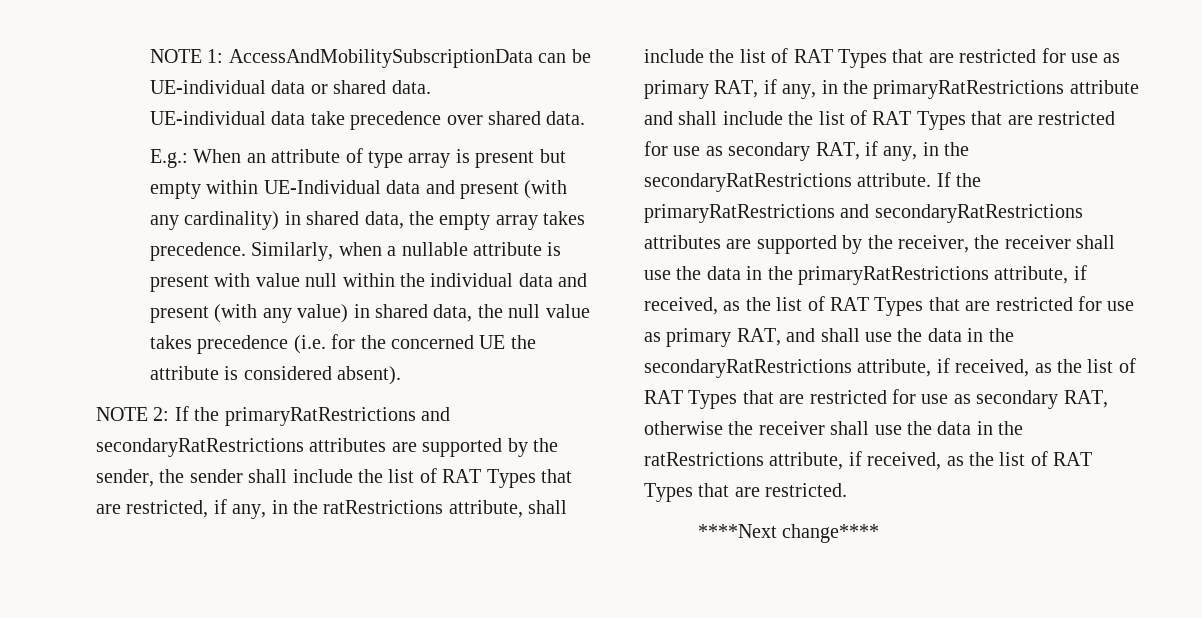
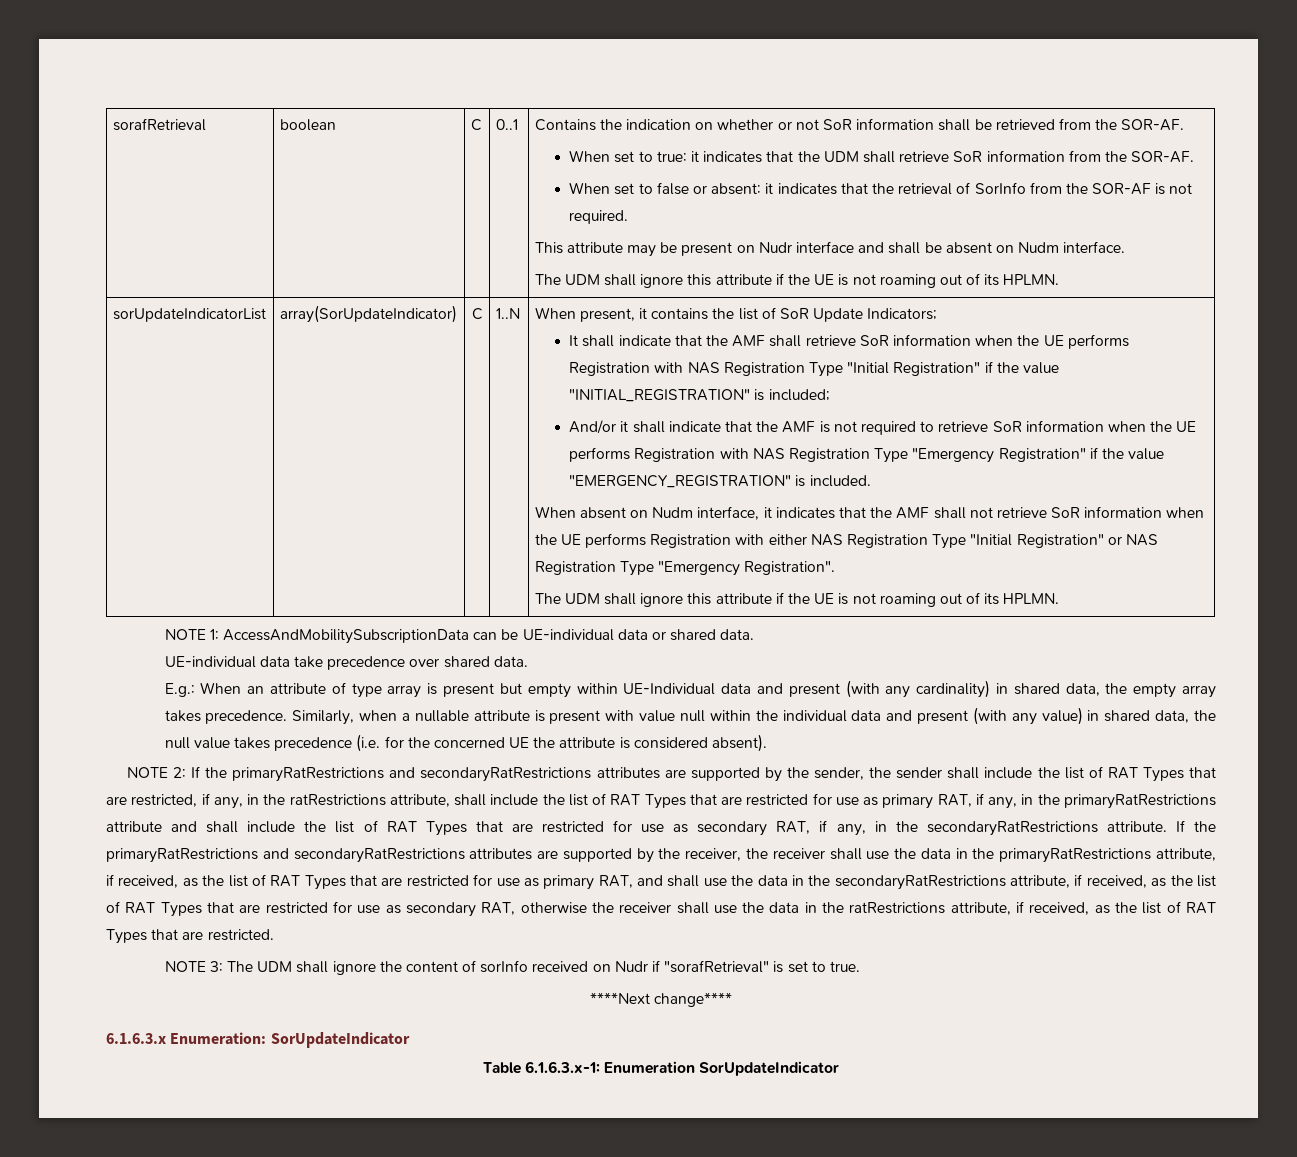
+ sorafRetrieval | boolean | C | 0..1 | Contains the indication on whether or not SoR information shall be retrieved from the SOR-AF.
+ When set to true: it indicates that the UDM shall retrieve SoR information from the SOR-AF.
+ When set to false or absent: it indicates that the retrieval of SorInfo from the SOR-AF is not required.
+ This attribute may be present on Nudr interface and shall be absent on Nudm interface.
+ The UDM shall ignore this attribute if the UE is not roaming out of its HPLMN.
+ sorUpdateIndicatorList | array(SorUpdateIndicator) | C | 1..N | When present, it contains the list of SoR Update Indicators;
+ It shall indicate that the AMF shall retrieve SoR information when the UE performs Registration with NAS Registration Type "Initial Registration" if the value "INITIAL_REGISTRATION" is included;
+ And/or it shall indicate that the AMF is not required to retrieve SoR information when the UE performs Registration with NAS Registration Type "Emergency Registration" if the value "EMERGENCY_REGISTRATION" is included.
+ When absent on Nudm interface, it indicates that the AMF shall not retrieve SoR information when the UE performs Registration with either NAS Registration Type "Initial Registration" or NAS Registration Type "Emergency Registration".
+ The UDM shall ignore this attribute if the UE is not roaming out of its HPLMN.
+ NOTE 3: The UDM shall ignore the content of sorInfo received on Nudr if "sorafRetrieval" is set to true.
  ****Next change****
+ 6.1.6.3.x Enumeration: SorUpdateIndicator
+ Table 6.1.6.3.x-1: Enumeration SorUpdateIndicator

